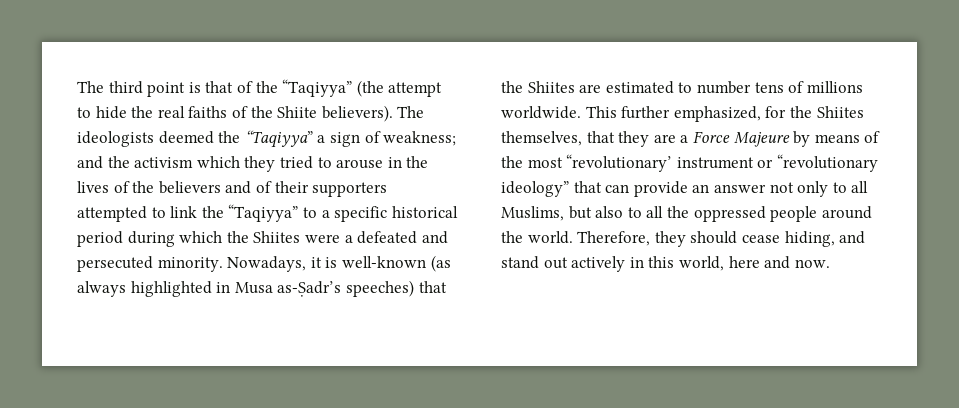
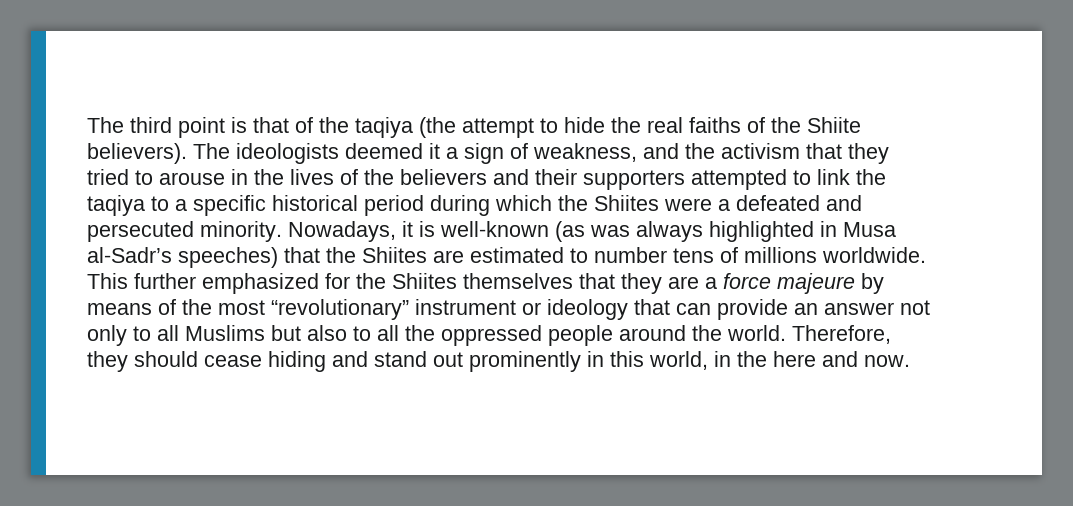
- The third point is that of the “Taqiyya” (the attempt to hide the real faiths of the Shiite believers).
+ The third point is that of the taqiya (the attempt to hide the real faiths of the Shiite believers).
- The ideologists deemed the “Taqiyya” a sign of weakness; and the activism which they tried to arouse in the lives of the believers and of their supporters attempted to link the “Taqiyya” to a specific historical period during which the Shiites were a defeated and persecuted minority.
+ The ideologists deemed it a sign of weakness, and the activism that they tried to arouse in the lives of the believers and their supporters attempted to link the taqiya to a specific historical period during which the Shiites were a defeated and persecuted minority.
- Nowadays, it is well-known (as always highlighted in Musa as-Ṣadr’s speeches) that the Shiites are estimated to number tens of millions worldwide.
+ Nowadays, it is well-known (as was always highlighted in Musa al-Sadr’s speeches) that the Shiites are estimated to number tens of millions worldwide.
- This further emphasized, for the Shiites themselves, that they are a Force Majeure by means of the most “revolutionary’ instrument or “revolutionary ideology” that can provide an answer not only to all Muslims, but also to all the oppressed people around the world.
+ This further emphasized for the Shiites themselves that they are a force majeure by means of the most “revolutionary” instrument or ideology that can provide an answer not only to all Muslims but also to all the oppressed people around the world.
- Therefore, they should cease hiding, and stand out actively in this world, here and now.
+ Therefore, they should cease hiding and stand out prominently in this world, in the here and now.

